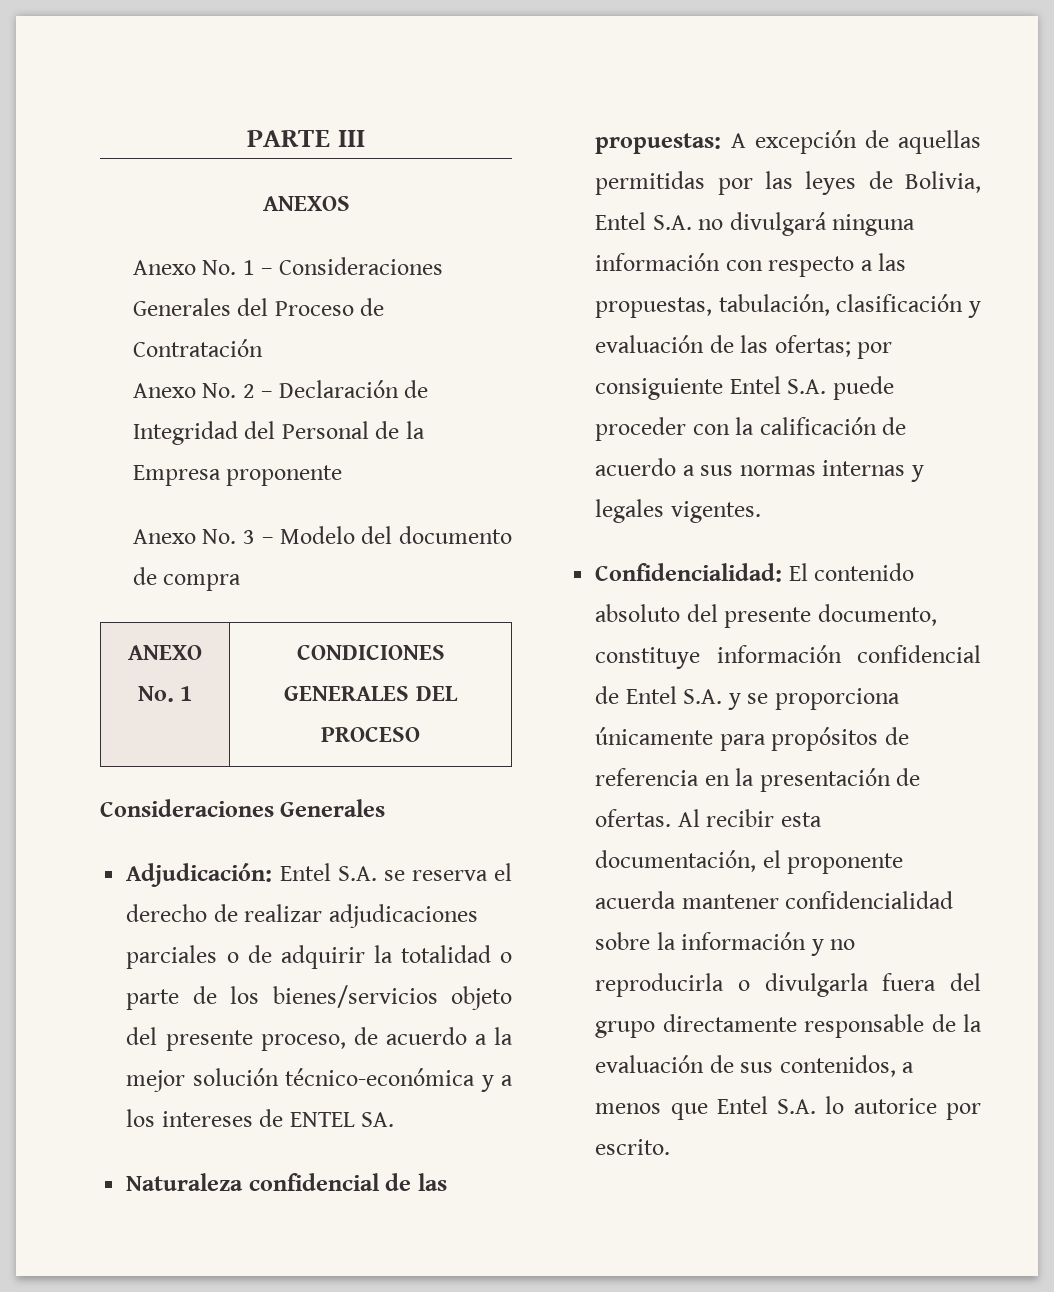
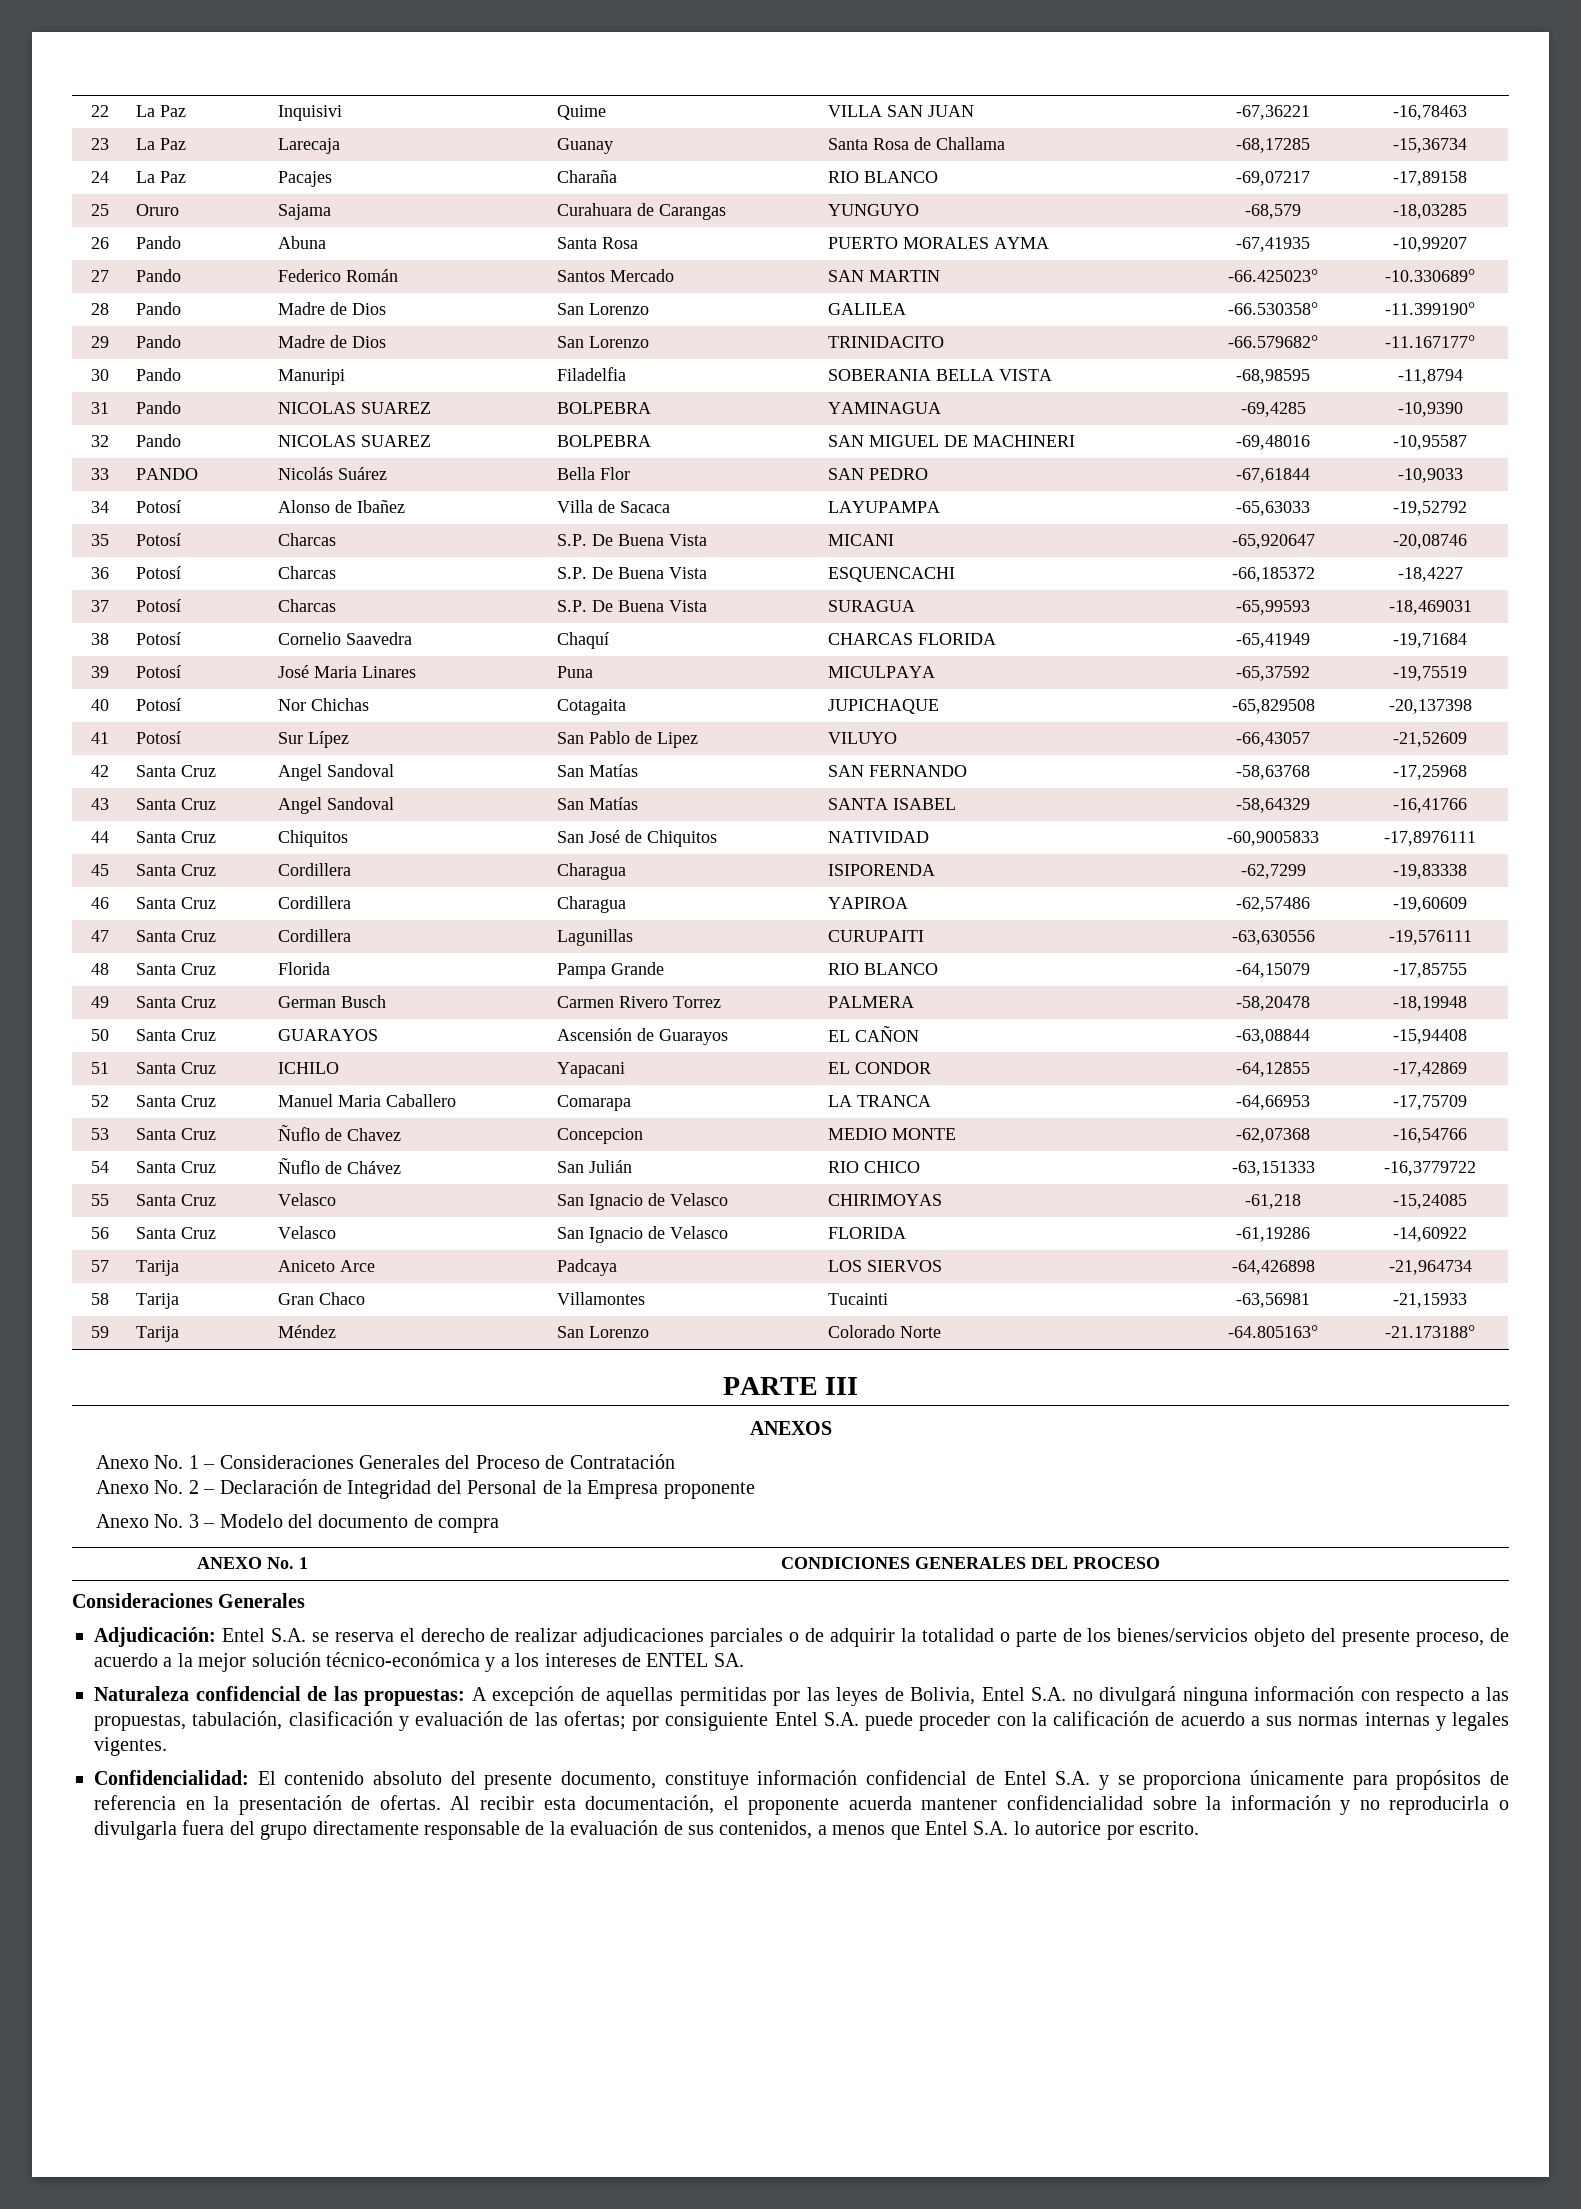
+ 22 | La Paz | Inquisivi | Quime | VILLA SAN JUAN | -67,36221 | -16,78463
+ 23 | La Paz | Larecaja | Guanay | Santa Rosa de Challama | -68,17285 | -15,36734
+ 24 | La Paz | Pacajes | Charaña | RIO BLANCO | -69,07217 | -17,89158
+ 25 | Oruro | Sajama | Curahuara de Carangas | YUNGUYO | -68,579 | -18,03285
+ 26 | Pando | Abuna | Santa Rosa | PUERTO MORALES AYMA | -67,41935 | -10,99207
+ 27 | Pando | Federico Román | Santos Mercado | SAN MARTIN | -66.425023° | -10.330689°
+ 28 | Pando | Madre de Dios | San Lorenzo | GALILEA | -66.530358° | -11.399190°
+ 29 | Pando | Madre de Dios | San Lorenzo | TRINIDACITO | -66.579682° | -11.167177°
+ 30 | Pando | Manuripi | Filadelfia | SOBERANIA BELLA VISTA | -68,98595 | -11,8794
+ 31 | Pando | NICOLAS SUAREZ | BOLPEBRA | YAMINAGUA | -69,4285 | -10,9390
+ 32 | Pando | NICOLAS SUAREZ | BOLPEBRA | SAN MIGUEL DE MACHINERI | -69,48016 | -10,95587
+ 33 | PANDO | Nicolás Suárez | Bella Flor | SAN PEDRO | -67,61844 | -10,9033
+ 34 | Potosí | Alonso de Ibañez | Villa de Sacaca | LAYUPAMPA | -65,63033 | -19,52792
+ 35 | Potosí | Charcas | S.P. De Buena Vista | MICANI | -65,920647 | -20,08746
+ 36 | Potosí | Charcas | S.P. De Buena Vista | ESQUENCACHI | -66,185372 | -18,4227
+ 37 | Potosí | Charcas | S.P. De Buena Vista | SURAGUA | -65,99593 | -18,469031
+ 38 | Potosí | Cornelio Saavedra | Chaquí | CHARCAS FLORIDA | -65,41949 | -19,71684
+ 39 | Potosí | José Maria Linares | Puna | MICULPAYA | -65,37592 | -19,75519
+ 40 | Potosí | Nor Chichas | Cotagaita | JUPICHAQUE | -65,829508 | -20,137398
+ 41 | Potosí | Sur Lípez | San Pablo de Lipez | VILUYO | -66,43057 | -21,52609
+ 42 | Santa Cruz | Angel Sandoval | San Matías | SAN FERNANDO | -58,63768 | -17,25968
+ 43 | Santa Cruz | Angel Sandoval | San Matías | SANTA ISABEL | -58,64329 | -16,41766
+ 44 | Santa Cruz | Chiquitos | San José de Chiquitos | NATIVIDAD | -60,9005833 | -17,8976111
+ 45 | Santa Cruz | Cordillera | Charagua | ISIPORENDA | -62,7299 | -19,83338
+ 46 | Santa Cruz | Cordillera | Charagua | YAPIROA | -62,57486 | -19,60609
+ 47 | Santa Cruz | Cordillera | Lagunillas | CURUPAITI | -63,630556 | -19,576111
+ 48 | Santa Cruz | Florida | Pampa Grande | RIO BLANCO | -64,15079 | -17,85755
+ 49 | Santa Cruz | German Busch | Carmen Rivero Torrez | PALMERA | -58,20478 | -18,19948
+ 50 | Santa Cruz | GUARAYOS | Ascensión de Guarayos | EL CAÑON | -63,08844 | -15,94408
+ 51 | Santa Cruz | ICHILO | Yapacani | EL CONDOR | -64,12855 | -17,42869
+ 52 | Santa Cruz | Manuel Maria Caballero | Comarapa | LA TRANCA | -64,66953 | -17,75709
+ 53 | Santa Cruz | Ñuflo de Chavez | Concepcion | MEDIO MONTE | -62,07368 | -16,54766
+ 54 | Santa Cruz | Ñuflo de Chávez | San Julián | RIO CHICO | -63,151333 | -16,3779722
+ 55 | Santa Cruz | Velasco | San Ignacio de Velasco | CHIRIMOYAS | -61,218 | -15,24085
+ 56 | Santa Cruz | Velasco | San Ignacio de Velasco | FLORIDA | -61,19286 | -14,60922
+ 57 | Tarija | Aniceto Arce | Padcaya | LOS SIERVOS | -64,426898 | -21,964734
+ 58 | Tarija | Gran Chaco | Villamontes | Tucainti | -63,56981 | -21,15933
+ 59 | Tarija | Méndez | San Lorenzo | Colorado Norte | -64.805163° | -21.173188°

